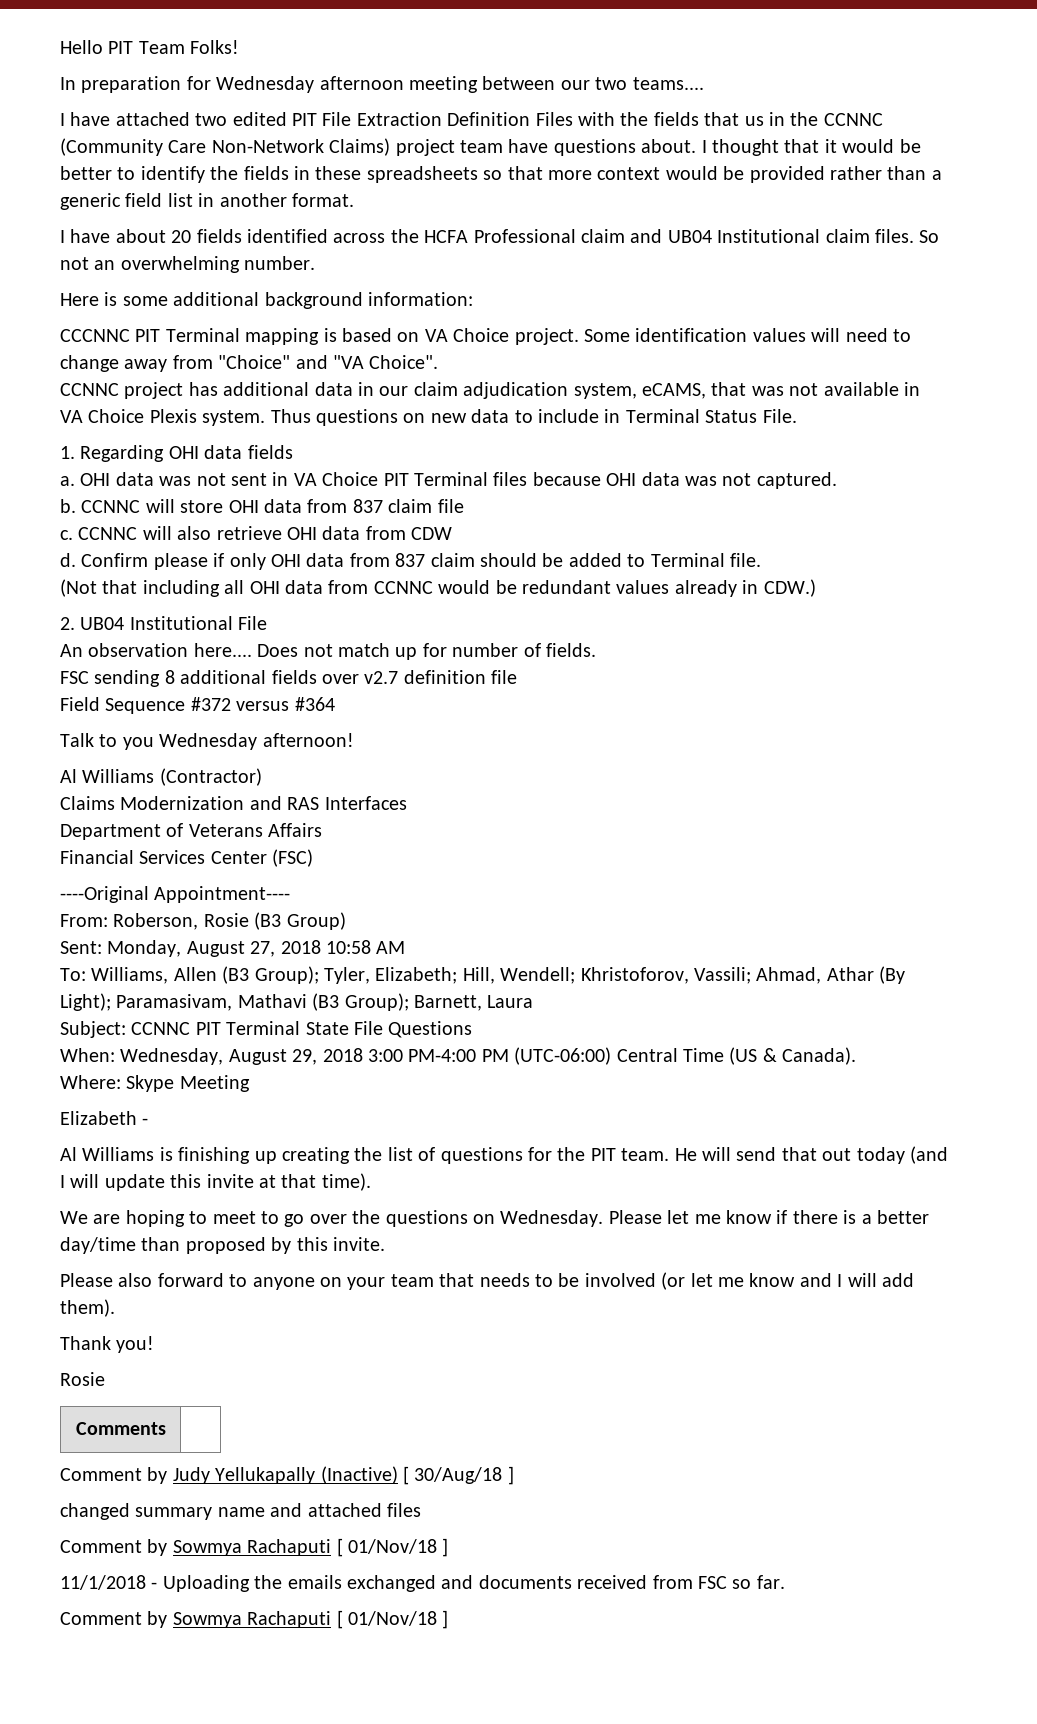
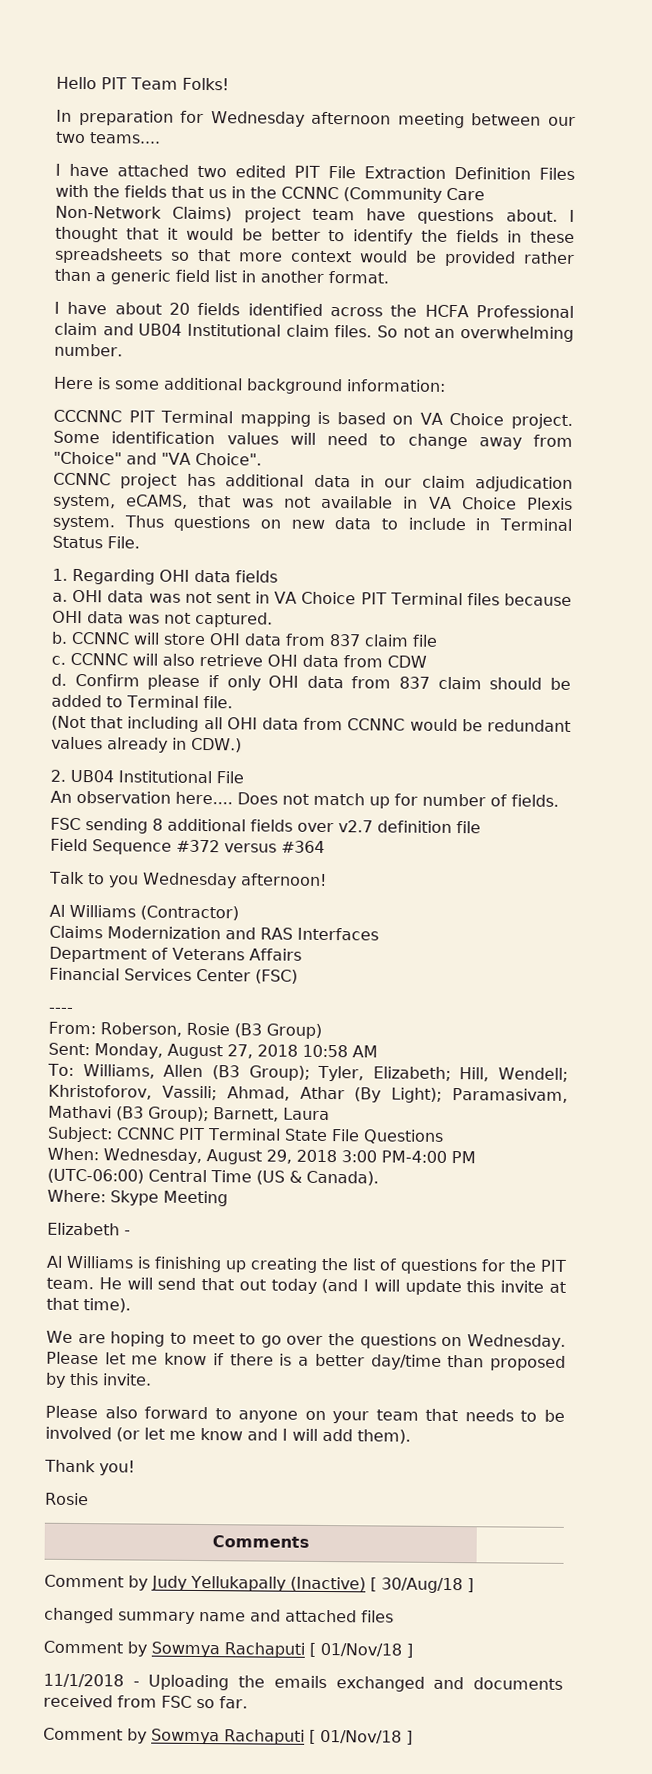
- ----Original Appointment----
+ ----

